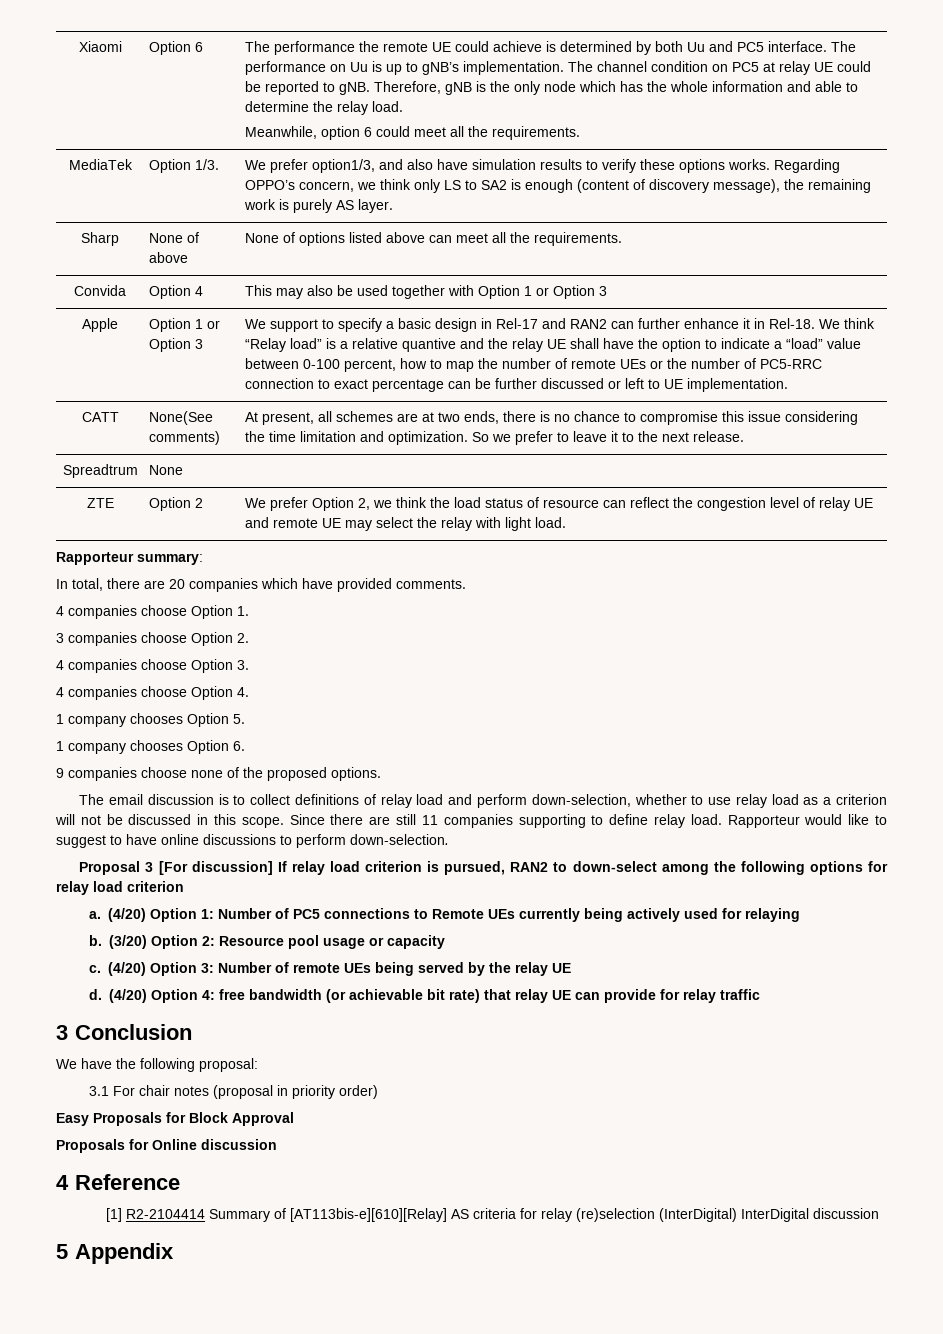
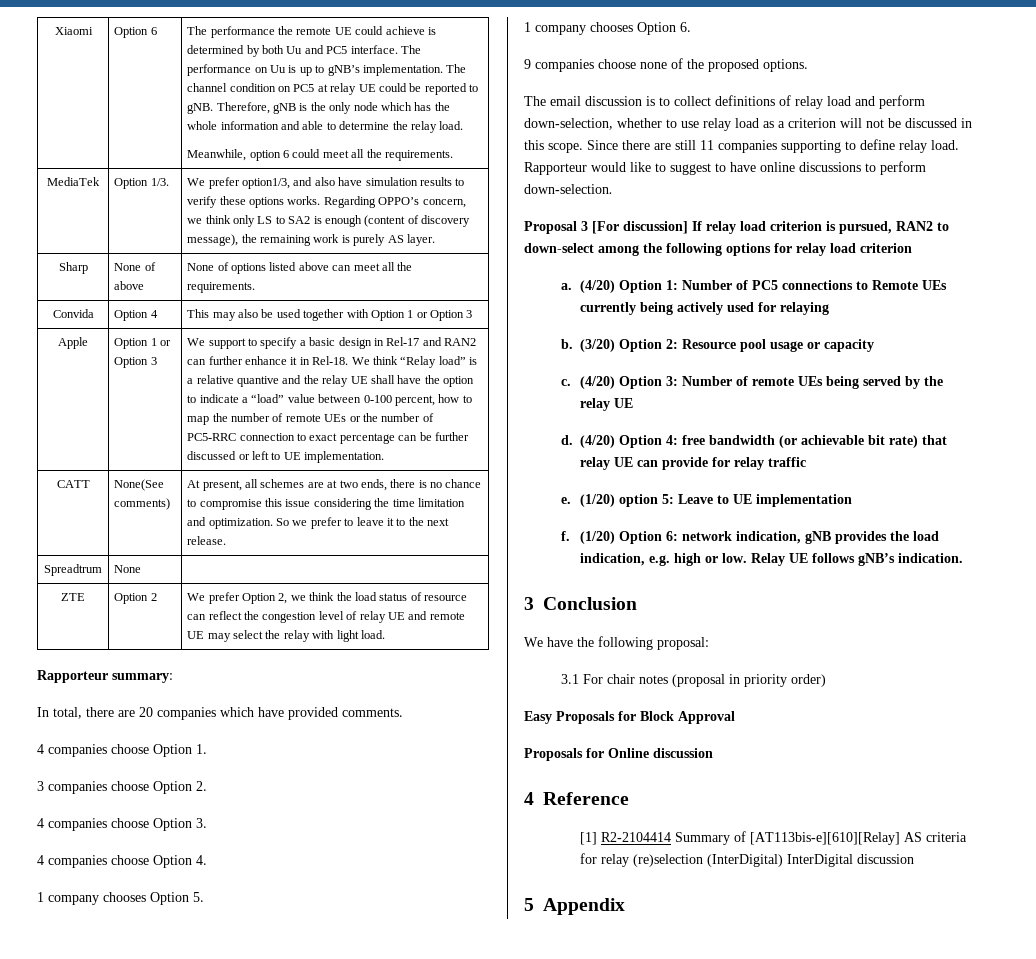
+ e. (1/20) option 5: Leave to UE implementation
+ f. (1/20) Option 6: network indication, gNB provides the load indication, e.g. high or low. Relay UE follows gNB’s indication.

